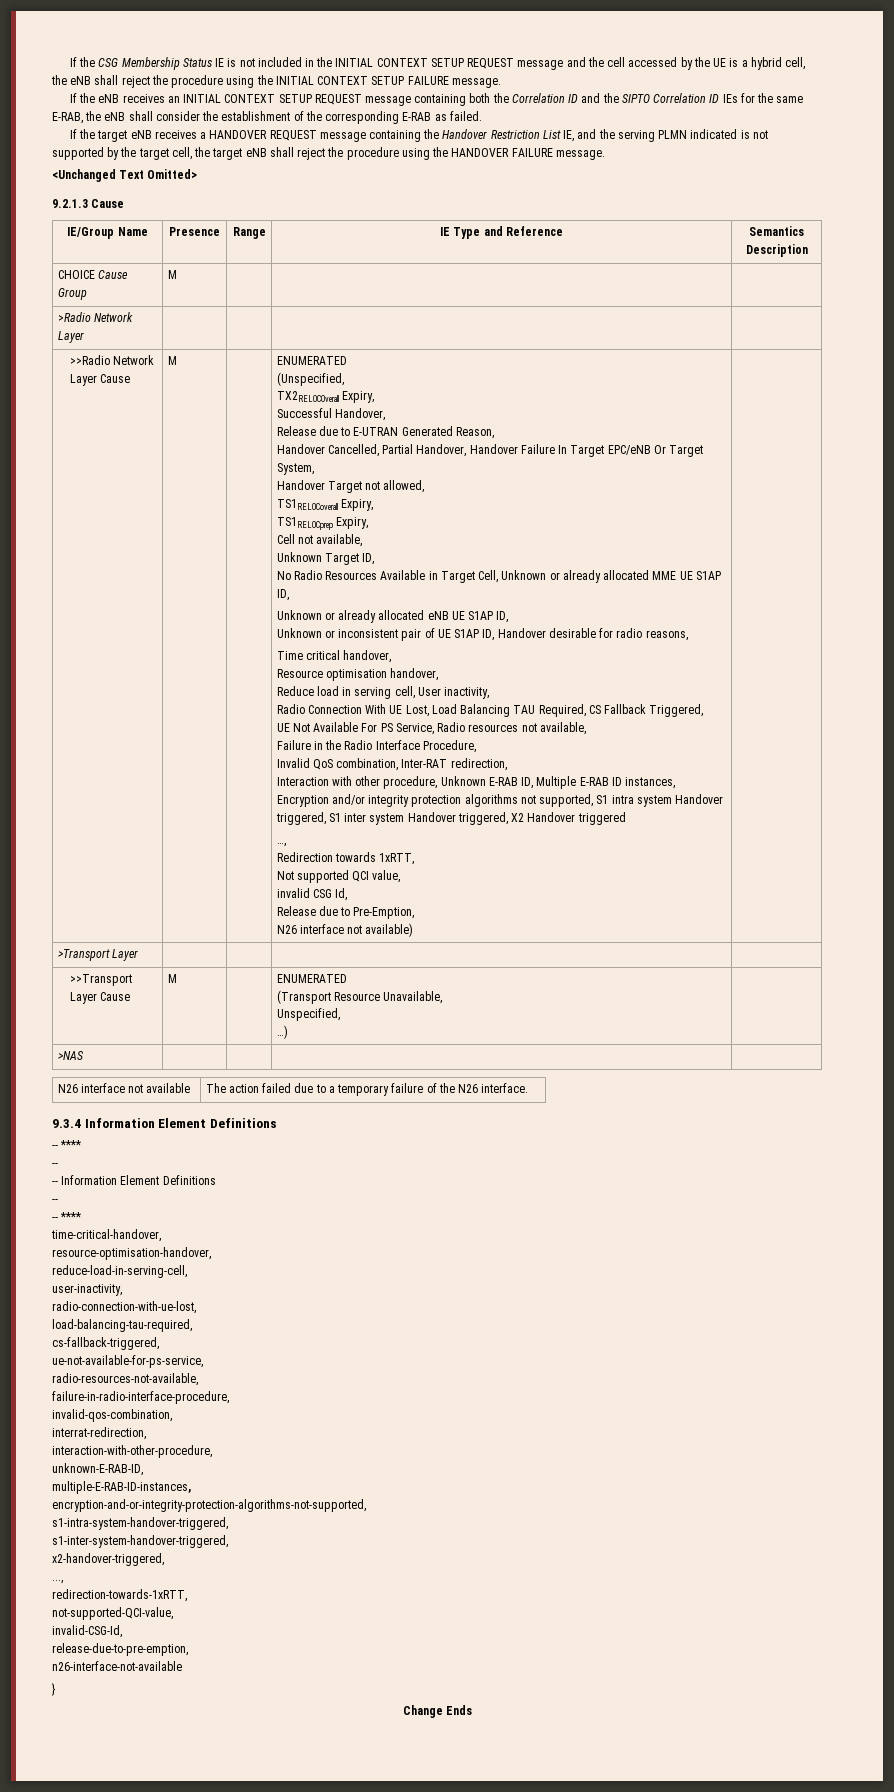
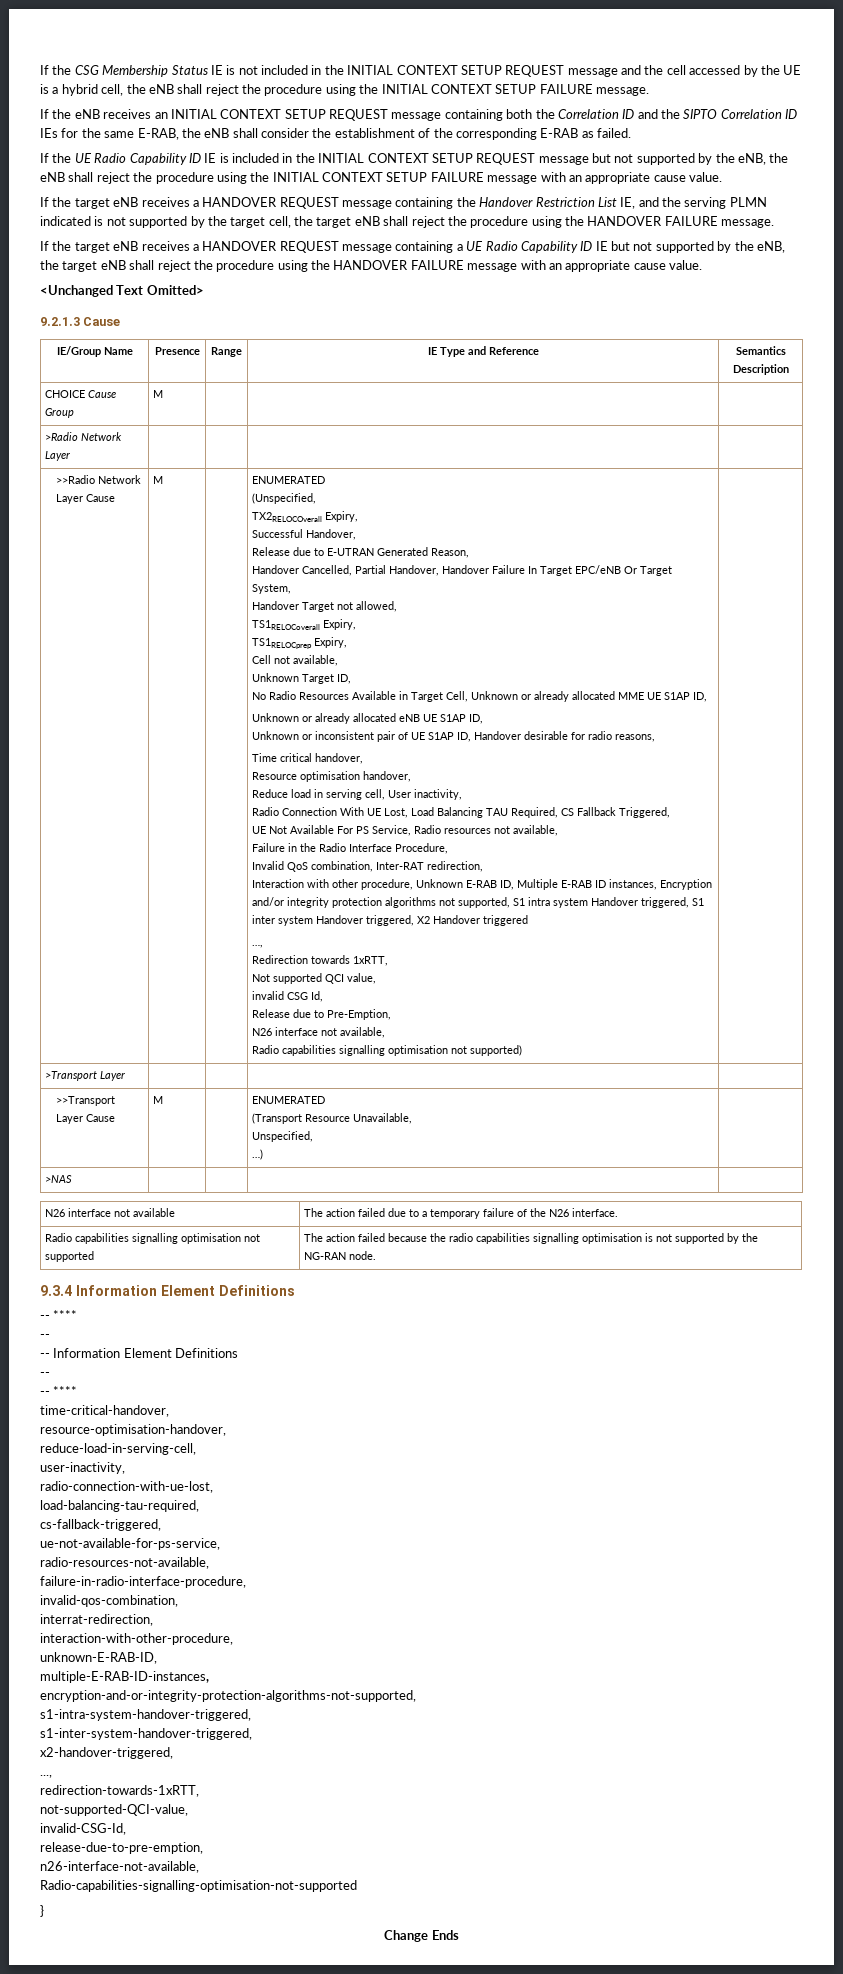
+ If the UE Radio Capability ID IE is included in the INITIAL CONTEXT SETUP REQUEST message but not supported by the eNB, the eNB shall reject the procedure using the INITIAL CONTEXT SETUP FAILURE message with an appropriate cause value.
+ If the target eNB receives a HANDOVER REQUEST message containing a UE Radio Capability ID IE but not supported by the eNB, the target eNB shall reject the procedure using the HANDOVER FAILURE message with an appropriate cause value.
- N26 interface not available)
+ N26 interface not available,
+ Radio capabilities signalling optimisation not supported)
+ Radio capabilities signalling optimisation not supported | The action failed because the radio capabilities signalling optimisation is not supported by the NG-RAN node.
- n26-interface-not-available
+ n26-interface-not-available,
+ Radio-capabilities-signalling-optimisation-not-supported

